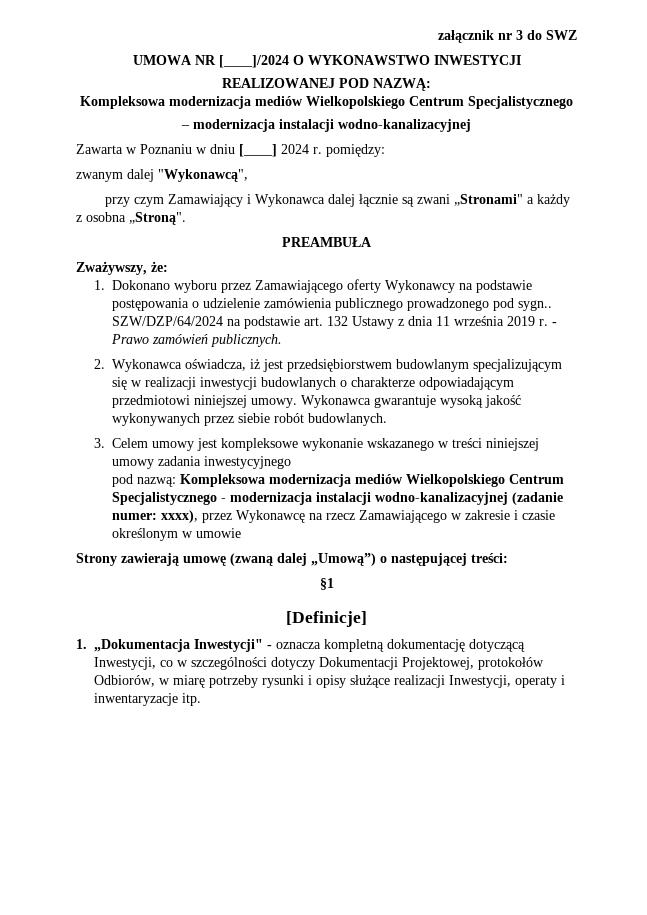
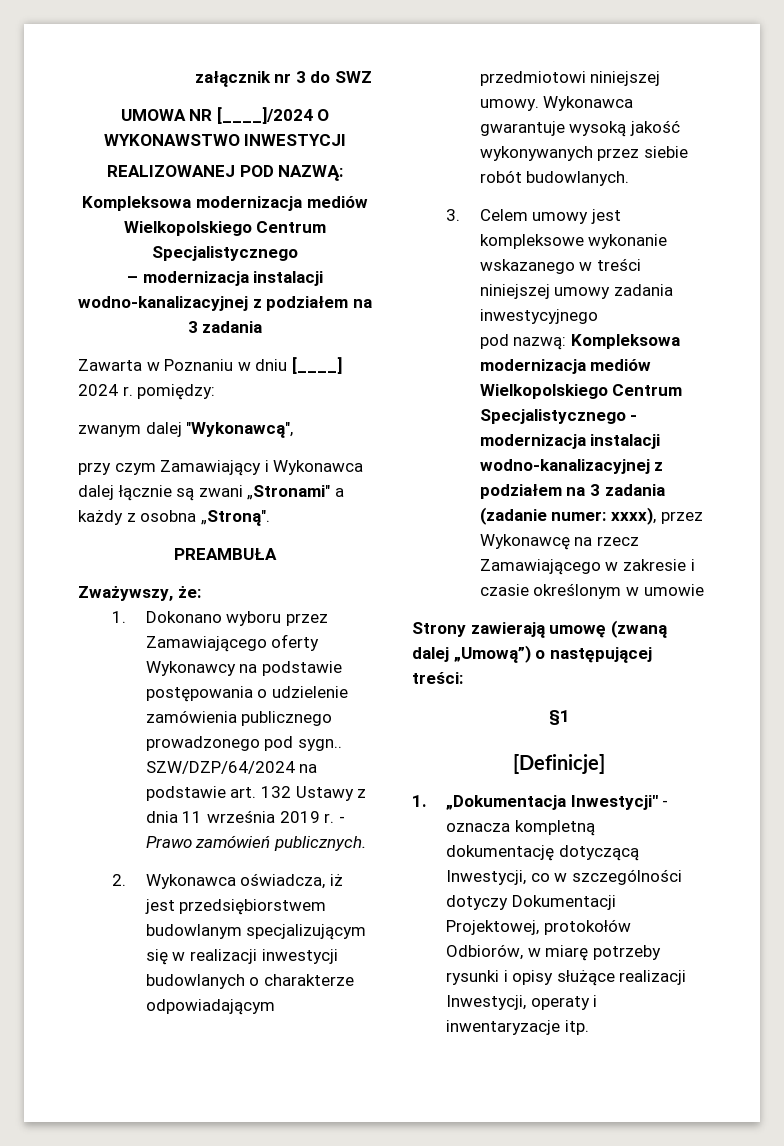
  REALIZOWANEJ POD NAZWĄ:
  Kompleksowa modernizacja mediów Wielkopolskiego Centrum Specjalistycznego
- – modernizacja instalacji wodno-kanalizacyjnej
+ – modernizacja instalacji wodno-kanalizacyjnej z podziałem na 3 zadania
- pod nazwą: Kompleksowa modernizacja mediów Wielkopolskiego Centrum Specjalistycznego - modernizacja instalacji wodno-kanalizacyjnej (zadanie numer: xxxx), przez Wykonawcę na rzecz Zamawiającego w zakresie i czasie określonym w umowie
+ pod nazwą: Kompleksowa modernizacja mediów Wielkopolskiego Centrum Specjalistycznego - modernizacja instalacji wodno-kanalizacyjnej z podziałem na 3 zadania (zadanie numer: xxxx), przez Wykonawcę na rzecz Zamawiającego w zakresie i czasie określonym w umowie

